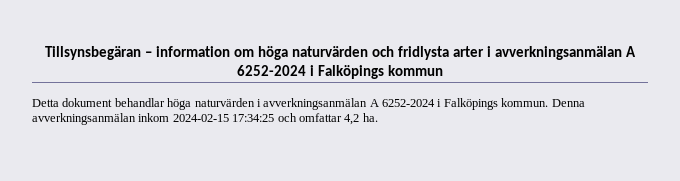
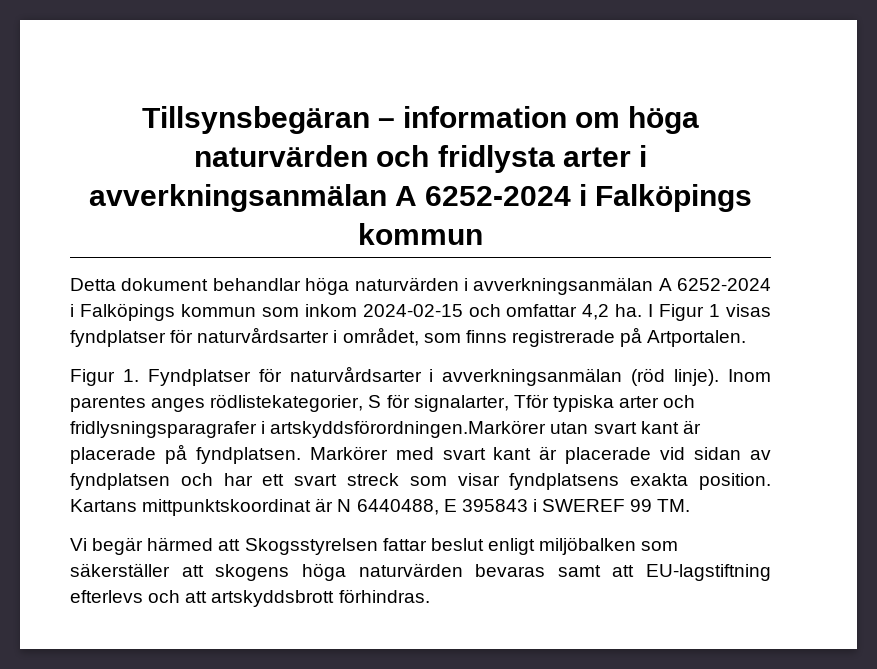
- Detta dokument behandlar höga naturvärden i avverkningsanmälan A 6252-2024 i Falköpings kommun. Denna avverkningsanmälan inkom 2024-02-15 17:34:25 och omfattar 4,2 ha.
+ Detta dokument behandlar höga naturvärden i avverkningsanmälan A 6252-2024 i Falköpings kommun som inkom 2024-02-15 och omfattar 4,2 ha.
+ I Figur 1 visas fyndplatser för naturvårdsarter i området, som finns registrerade på Artportalen.
+ Figur 1. Fyndplatser för naturvårdsarter i avverkningsanmälan (röd linje). Inom parentes anges rödlistekategorier, S för signalarter, Tför typiska arter och fridlysningsparagrafer i artskyddsförordningen.Markörer utan svart kant är placerade på fyndplatsen. Markörer med svart kant är placerade vid sidan av fyndplatsen och har ett svart streck som visar fyndplatsens exakta position. Kartans mittpunktskoordinat är N 6440488, E 395843 i SWEREF 99 TM.
+ Vi begär härmed att Skogsstyrelsen fattar beslut enligt miljöbalken som säkerställer att skogens höga naturvärden bevaras samt att EU-lagstiftning efterlevs och att artskyddsbrott förhindras.

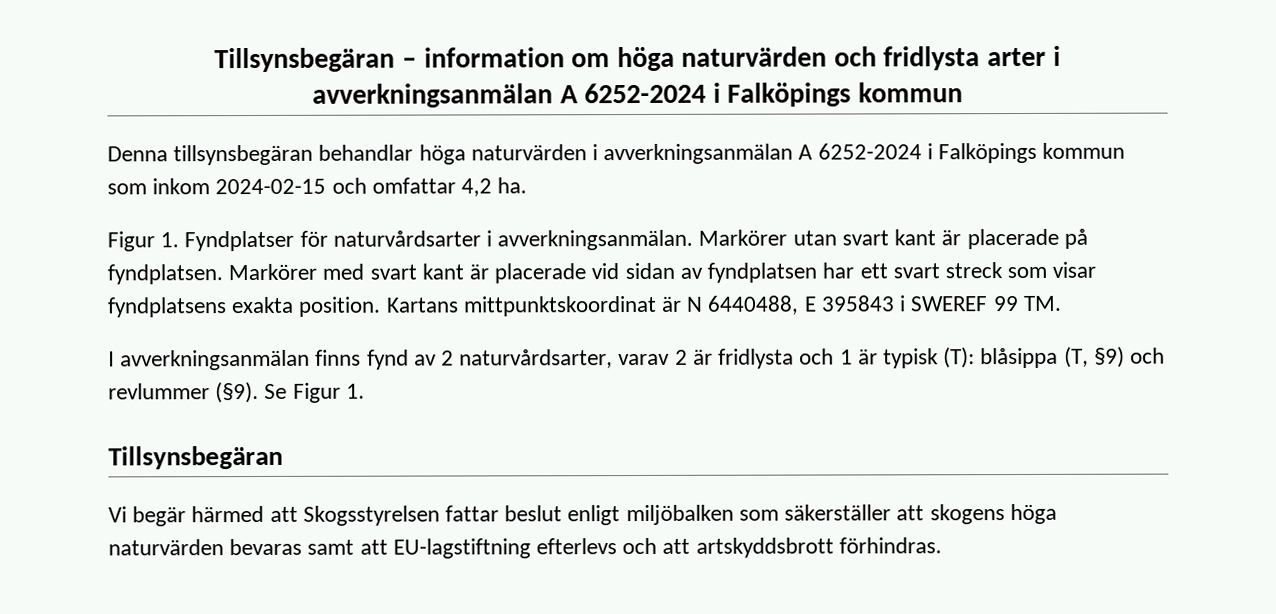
- Detta dokument behandlar höga naturvärden i avverkningsanmälan A 6252-2024 i Falköpings kommun som inkom 2024-02-15 och omfattar 4,2 ha. I Figur 1 visas fyndplatser för naturvårdsarter i området, som finns registrerade på Artportalen.
+ Denna tillsynsbegäran behandlar höga naturvärden i avverkningsanmälan A 6252-2024 i Falköpings kommun som inkom 2024-02-15 och omfattar 4,2 ha.
- Figur 1. Fyndplatser för naturvårdsarter i avverkningsanmälan (röd linje). Inom parentes anges rödlistekategorier, S för signalarter, Tför typiska arter och fridlysningsparagrafer i artskyddsförordningen.Markörer utan svart kant är placerade på fyndplatsen.
+ Figur 1. Fyndplatser för naturvårdsarter i avverkningsanmälan. Markörer utan svart kant är placerade på fyndplatsen.
- Markörer med svart kant är placerade vid sidan av fyndplatsen och har ett svart streck som visar fyndplatsens exakta position.
+ Markörer med svart kant är placerade vid sidan av fyndplatsen har ett svart streck som visar fyndplatsens exakta position.
+ I avverkningsanmälan finns fynd av 2 naturvårdsarter, varav 2 är fridlysta och 1 är typisk (T): blåsippa (T, §9) och revlummer (§9). Se Figur 1.
+ Tillsynsbegäran

